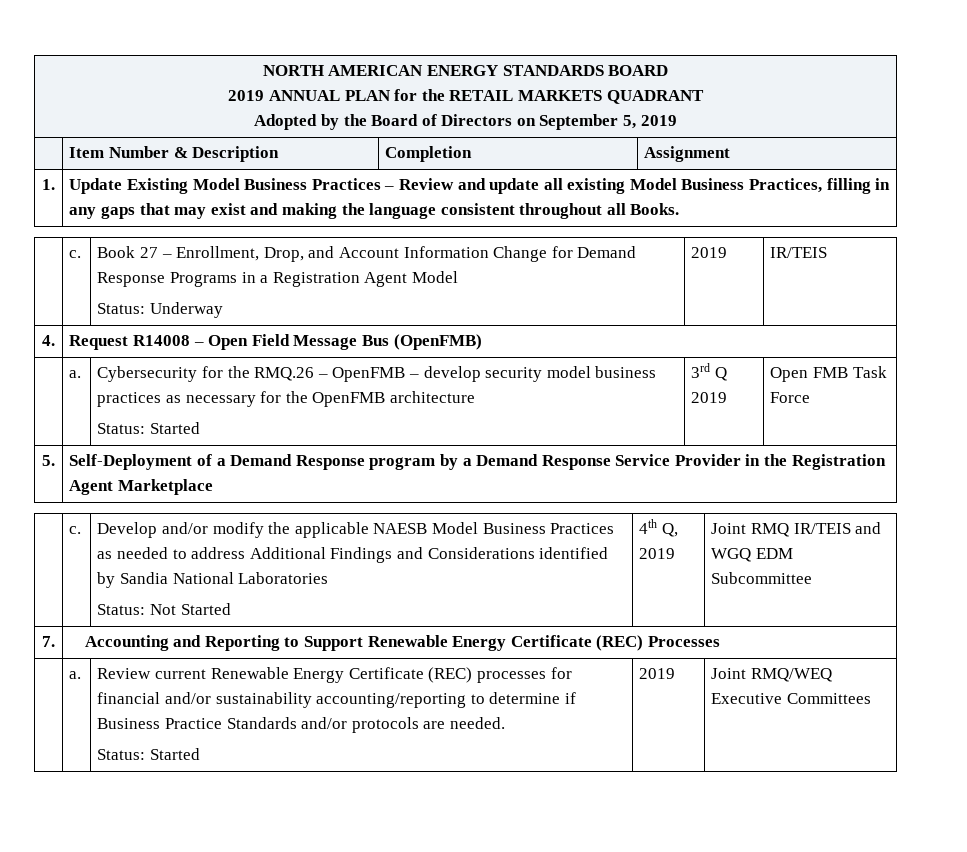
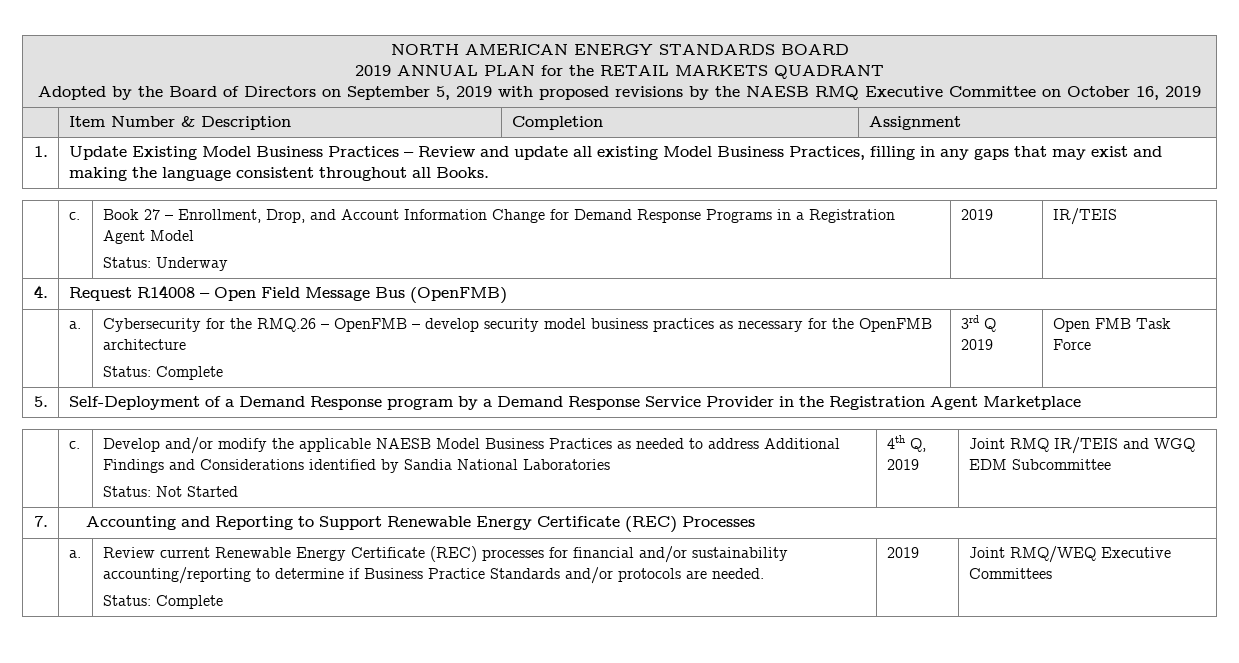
  NORTH AMERICAN ENERGY STANDARDS BOARD
  2019 ANNUAL PLAN for the RETAIL MARKETS QUADRANT
- Adopted by the Board of Directors on September 5, 2019
+ Adopted by the Board of Directors on September 5, 2019 with proposed revisions by the NAESB RMQ Executive Committee on October 16, 2019
  | a. | Cybersecurity for the RMQ.26 – OpenFMB – develop security model business practices as necessary for the OpenFMB architecture
- Status: Started | 3rd Q 2019 | Open FMB Task Force
+ Status: Complete | 3rd Q 2019 | Open FMB Task Force
  | a. | Review current Renewable Energy Certificate (REC) processes for financial and/or sustainability accounting/reporting to determine if Business Practice Standards and/or protocols are needed.
- Status: Started | 2019 | Joint RMQ/WEQ Executive Committees
+ Status: Complete | 2019 | Joint RMQ/WEQ Executive Committees

